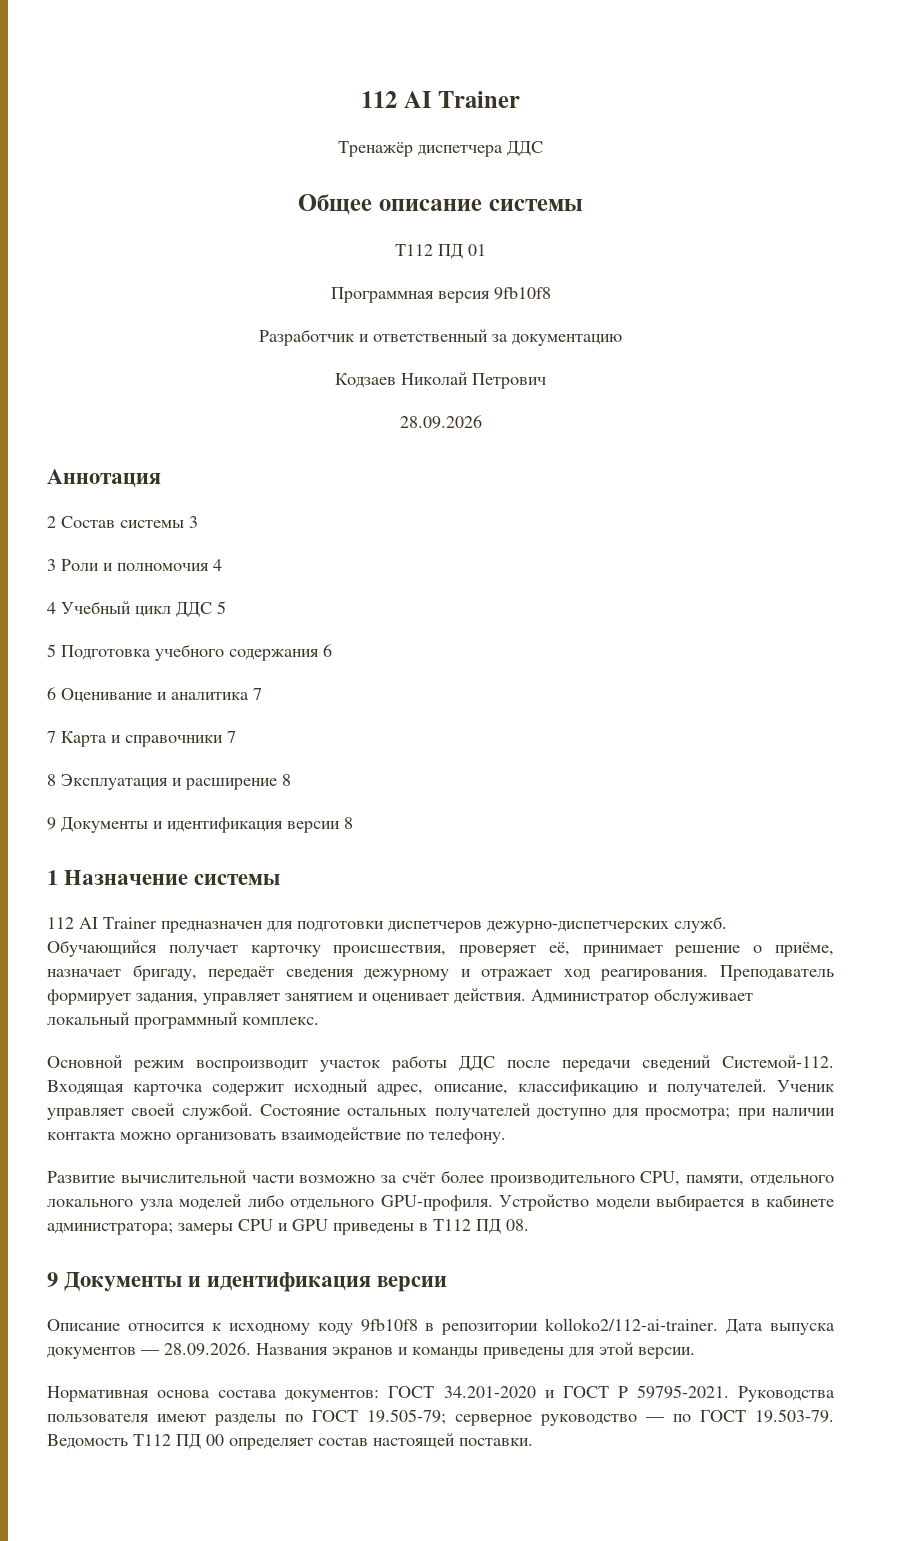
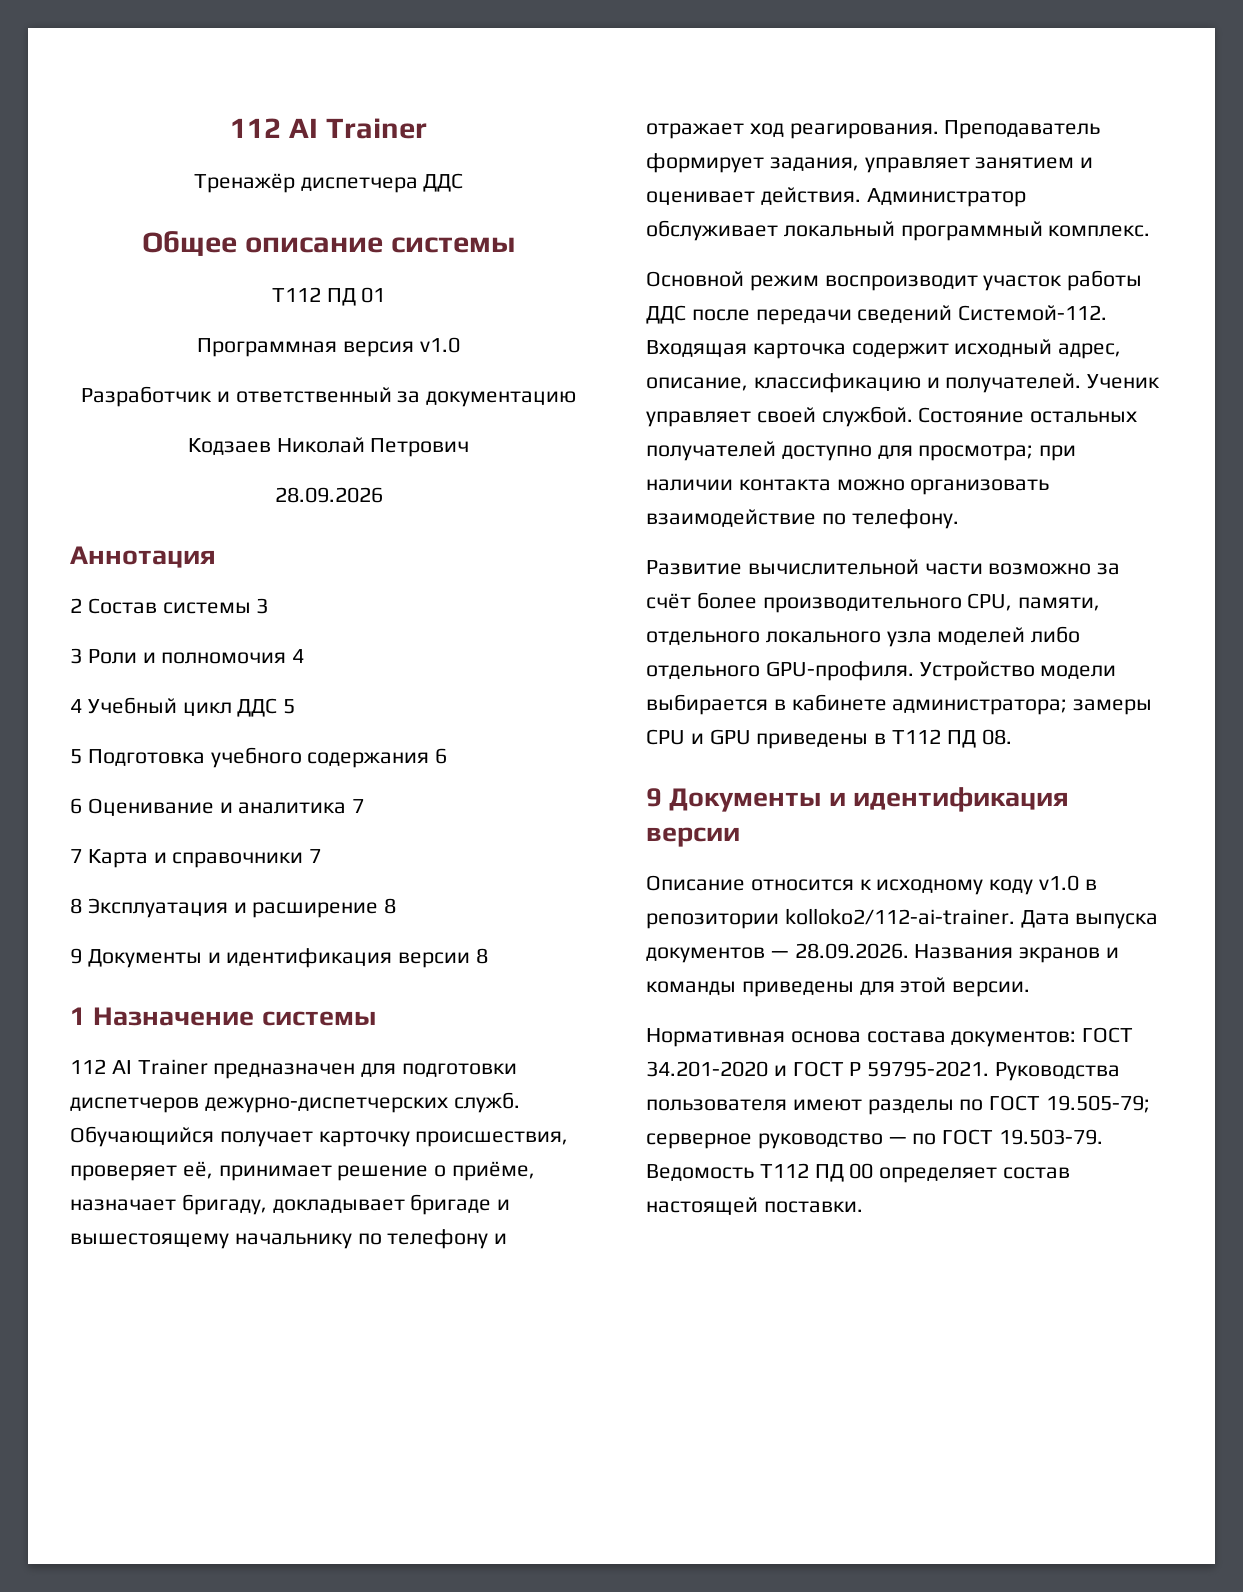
- Программная версия 9fb10f8
+ Программная версия v1.0
- Обучающийся получает карточку происшествия, проверяет её, принимает решение о приёме, назначает бригаду, передаёт сведения дежурному и отражает ход реагирования.
+ Обучающийся получает карточку происшествия, проверяет её, принимает решение о приёме, назначает бригаду, докладывает бригаде и вышестоящему начальнику по телефону и отражает ход реагирования.
- Описание относится к исходному коду 9fb10f8 в репозитории kolloko2/112-ai-trainer.
+ Описание относится к исходному коду v1.0 в репозитории kolloko2/112-ai-trainer.

